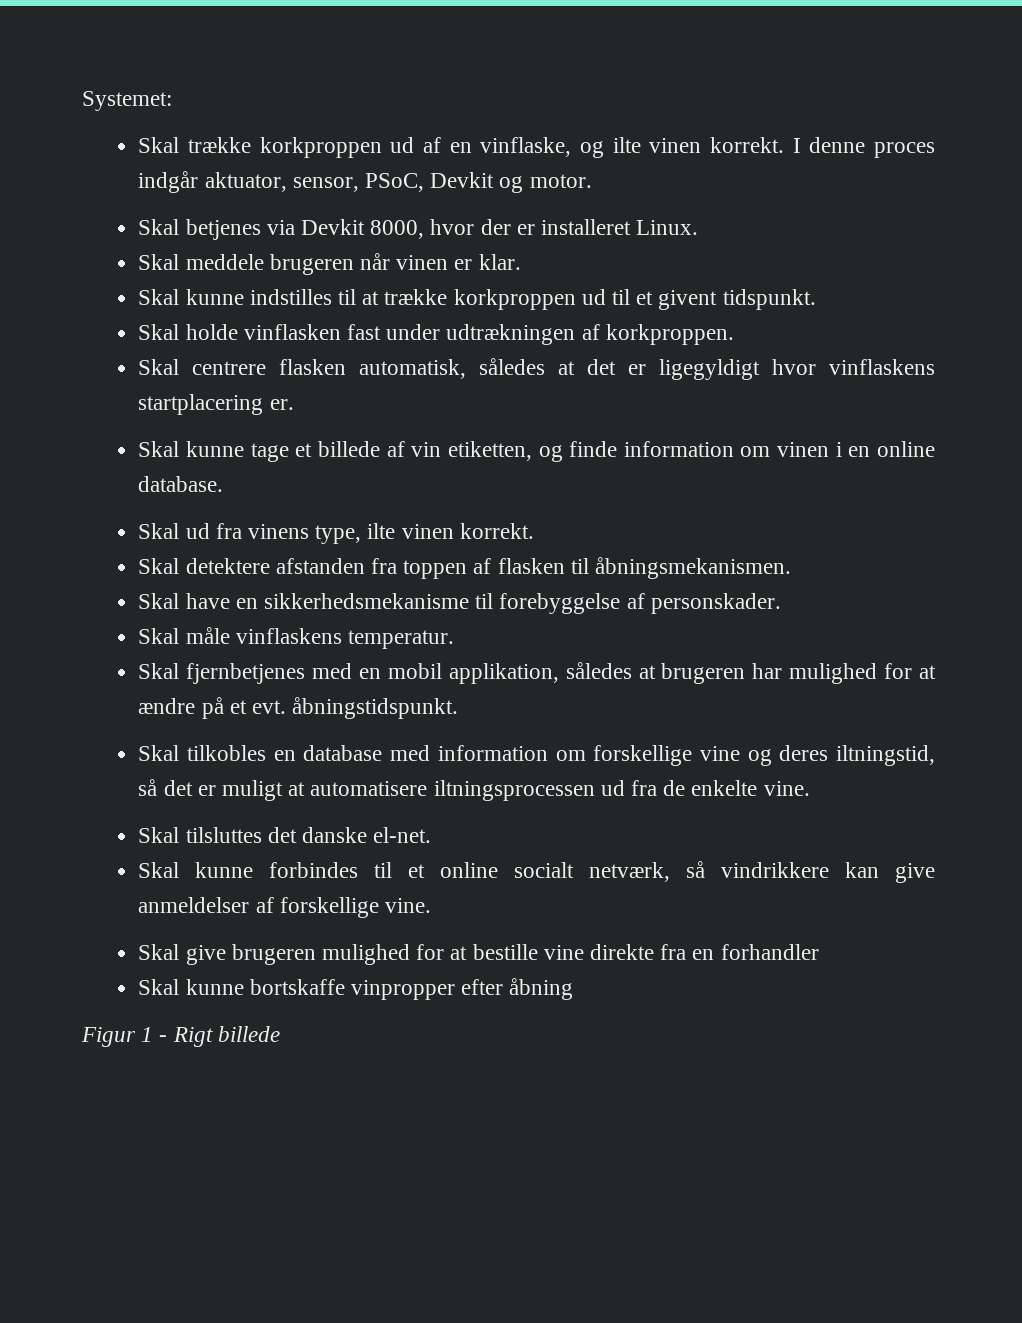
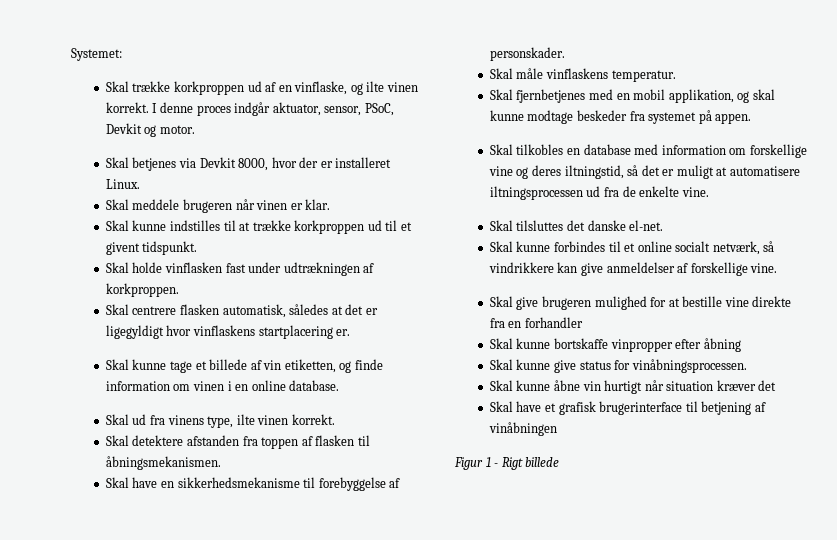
- Skal fjernbetjenes med en mobil applikation, således at brugeren har mulighed for at ændre på et evt. åbningstidspunkt.
+ Skal fjernbetjenes med en mobil applikation, og skal kunne modtage beskeder fra systemet på appen.
+ Skal kunne give status for vinåbningsprocessen.
+ Skal kunne åbne vin hurtigt når situation kræver det
+ Skal have et grafisk brugerinterface til betjening af vinåbningen

